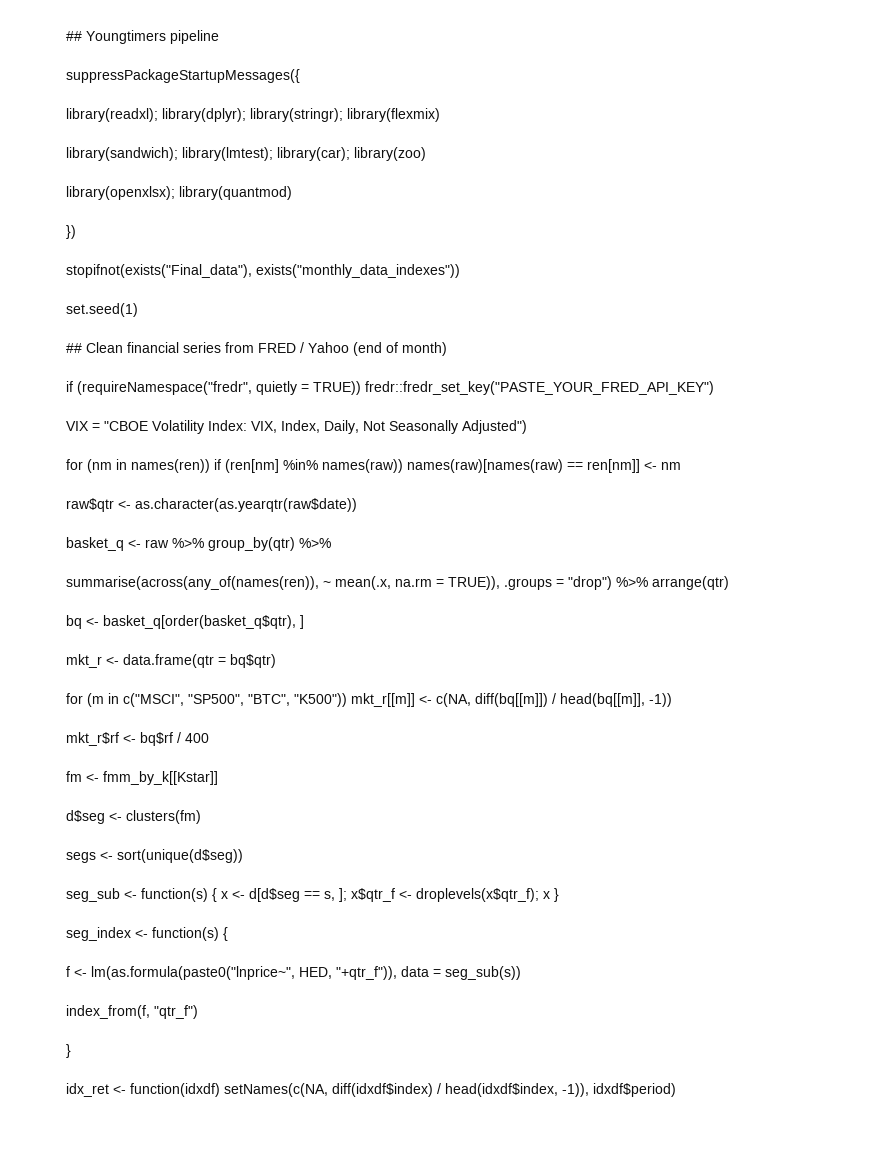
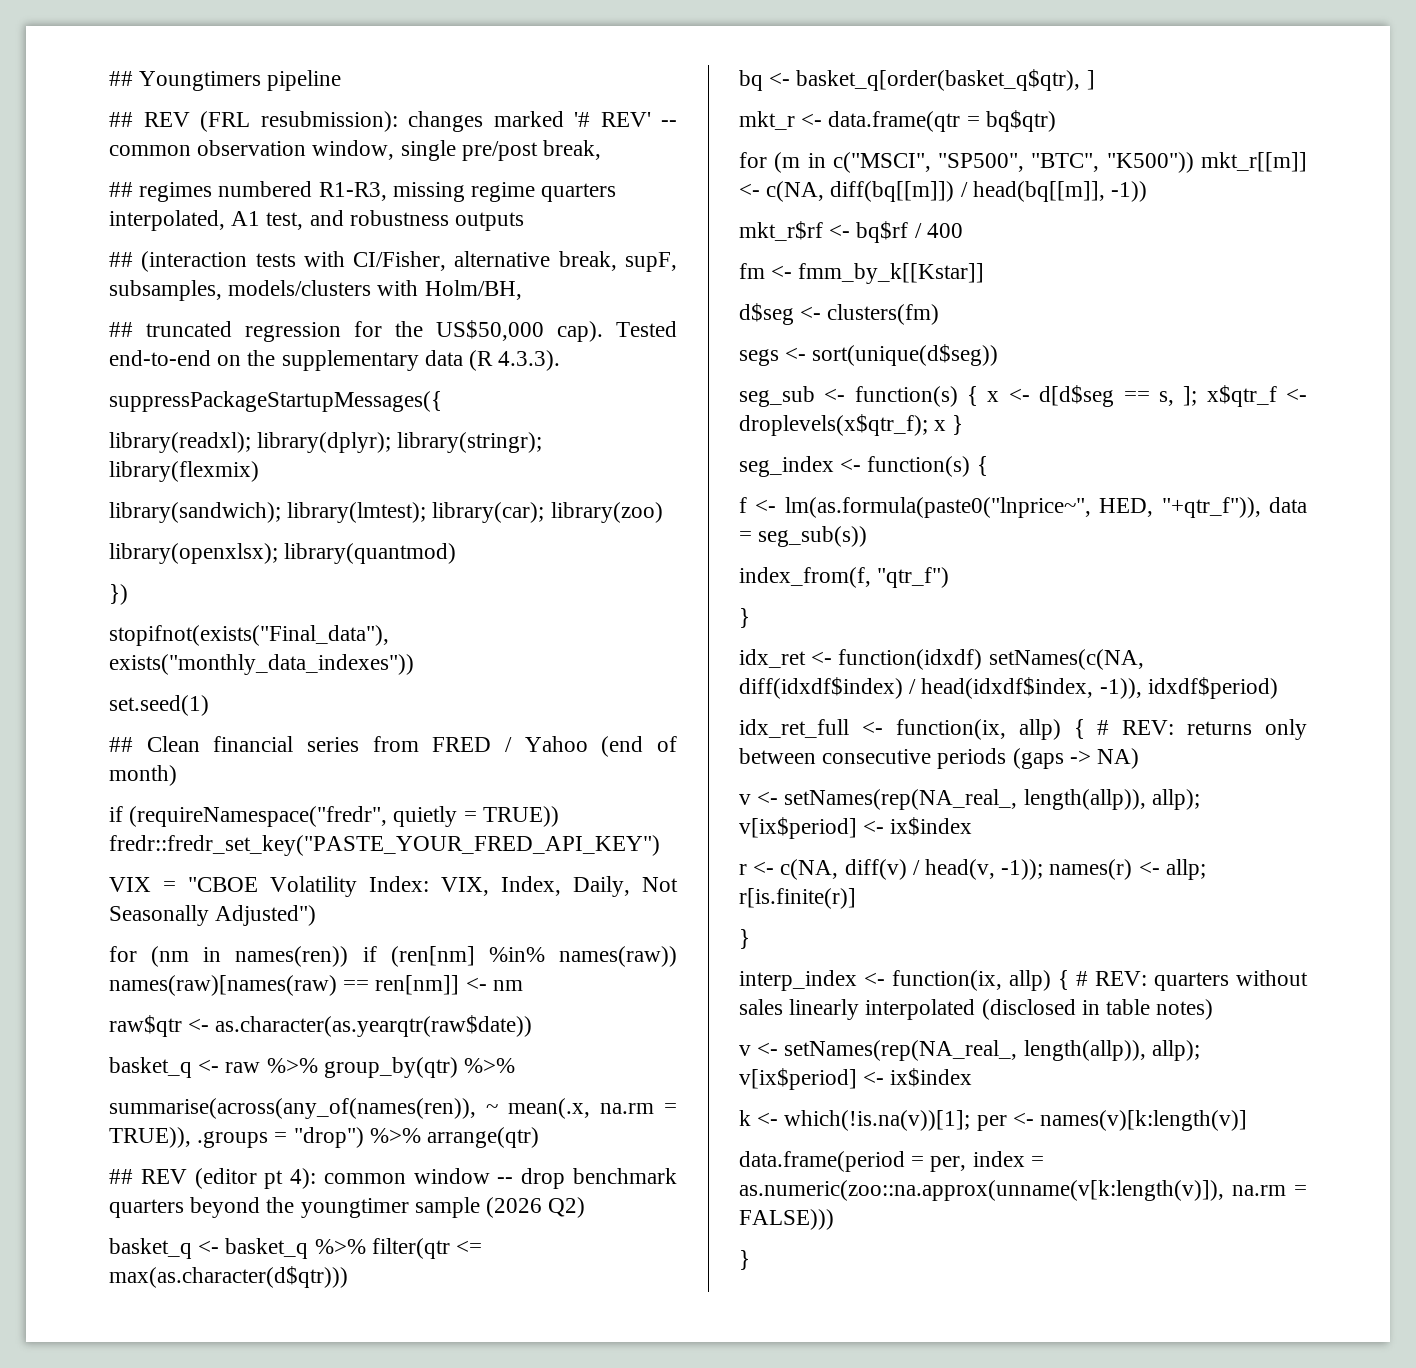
+ ## REV (FRL resubmission): changes marked '# REV' -- common observation window, single pre/post break,
+ ## regimes numbered R1-R3, missing regime quarters interpolated, A1 test, and robustness outputs
+ ## (interaction tests with CI/Fisher, alternative break, supF, subsamples, models/clusters with Holm/BH,
+ ## truncated regression for the US$50,000 cap). Tested end-to-end on the supplementary data (R 4.3.3).
+ ## REV (editor pt 4): common window -- drop benchmark quarters beyond the youngtimer sample (2026 Q2)
+ basket_q <- basket_q %>% filter(qtr <= max(as.character(d$qtr)))
+ idx_ret_full <- function(ix, allp) { # REV: returns only between consecutive periods (gaps -> NA)
+ v <- setNames(rep(NA_real_, length(allp)), allp); v[ix$period] <- ix$index
+ r <- c(NA, diff(v) / head(v, -1)); names(r) <- allp; r[is.finite(r)]
+ }
+ interp_index <- function(ix, allp) { # REV: quarters without sales linearly interpolated (disclosed in table notes)
+ v <- setNames(rep(NA_real_, length(allp)), allp); v[ix$period] <- ix$index
+ k <- which(!is.na(v))[1]; per <- names(v)[k:length(v)]
+ data.frame(period = per, index = as.numeric(zoo::na.approx(unname(v[k:length(v)]), na.rm = FALSE)))
+ }

